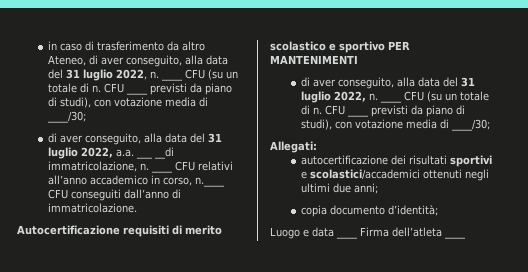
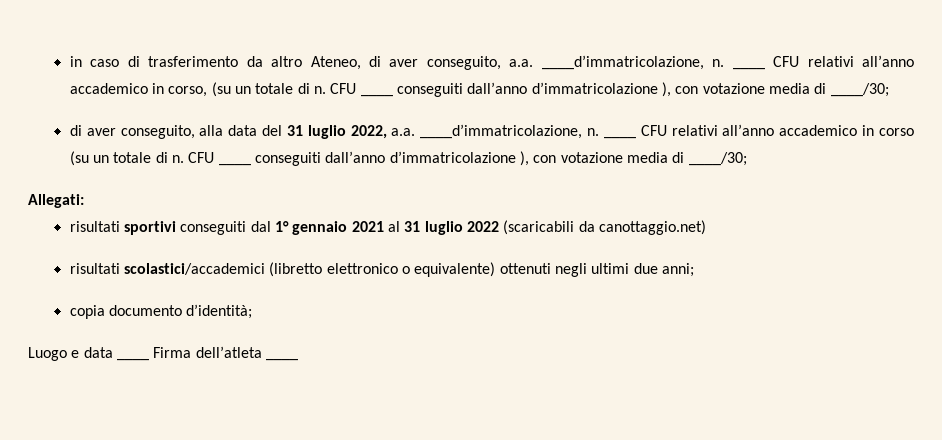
- in caso di trasferimento da altro Ateneo, di aver conseguito, alla data del 31 luglio 2022, n. ____ CFU (su un totale di n. CFU ____ previsti da piano di studi), con votazione media di ____/30;
+ in caso di trasferimento da altro Ateneo, di aver conseguito, a.a. ____d’immatricolazione, n. ____ CFU relativi all’anno accademico in corso, (su un totale di n. CFU ____ conseguiti dall’anno d’immatricolazione ), con votazione media di ____/30;
- di aver conseguito, alla data del 31 luglio 2022, a.a. ___ __di immatricolazione, n. ____ CFU relativi all’anno accademico in corso, n.____ CFU conseguiti dall’anno di immatricolazione.
- Autocertificazione requisiti di merito scolastico e sportivo PER MANTENIMENTI
- di aver conseguito, alla data del 31 luglio 2022, n. ____ CFU (su un totale di n. CFU ____ previsti da piano di studi), con votazione media di ____/30;
+ di aver conseguito, alla data del 31 luglio 2022, a.a. ____d’immatricolazione, n. ____ CFU relativi all’anno accademico in corso (su un totale di n. CFU ____ conseguiti dall’anno d’immatricolazione ), con votazione media di ____/30;
- autocertificazione dei risultati sportivi e scolastici/accademici ottenuti negli ultimi due anni;
+ risultati sportivi conseguiti dal 1° gennaio 2021 al 31 luglio 2022 (scaricabili da canottaggio.net)
+ risultati scolastici/accademici (libretto elettronico o equivalente) ottenuti negli ultimi due anni;

